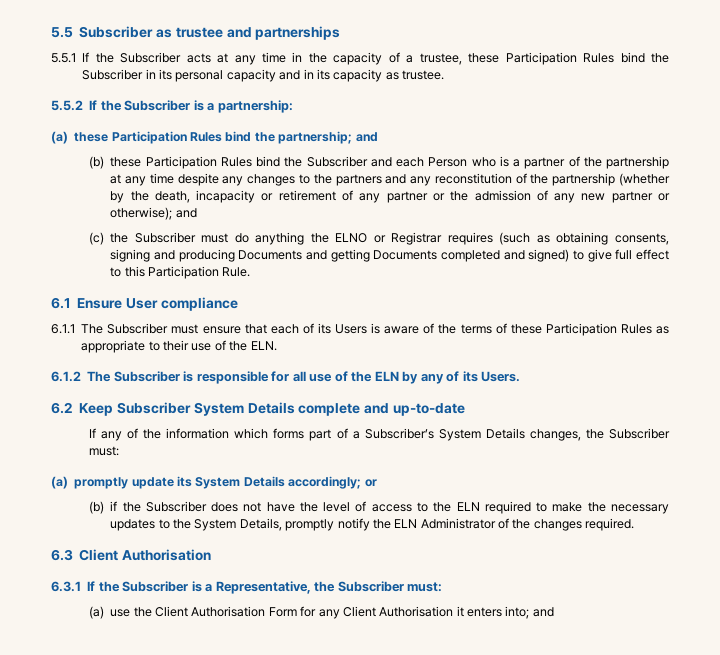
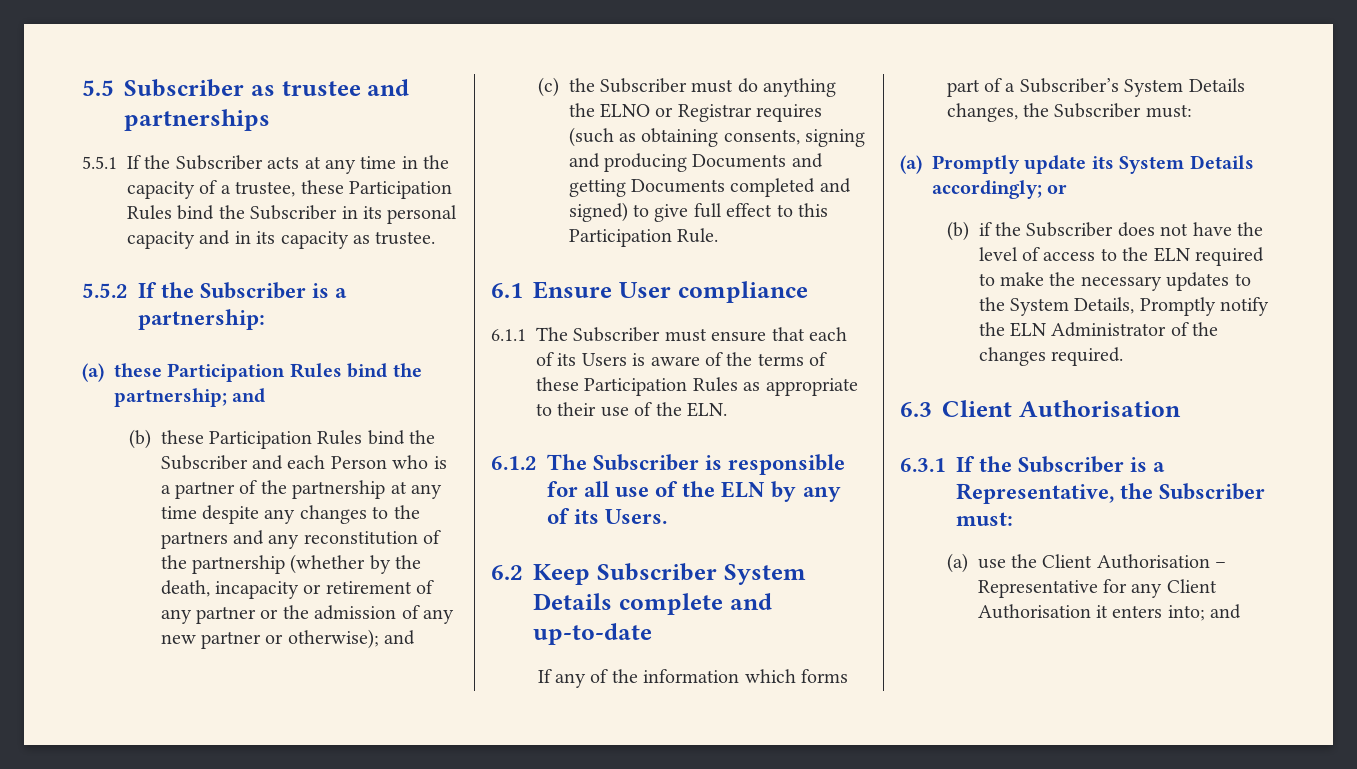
- (a) promptly update its System Details accordingly; or
+ (a) Promptly update its System Details accordingly; or
- (b) if the Subscriber does not have the level of access to the ELN required to make the necessary updates to the System Details, promptly notify the ELN Administrator of the changes required.
+ (b) if the Subscriber does not have the level of access to the ELN required to make the necessary updates to the System Details, Promptly notify the ELN Administrator of the changes required.
- (a) use the Client Authorisation Form for any Client Authorisation it enters into; and
+ (a) use the Client Authorisation – Representative for any Client Authorisation it enters into; and

